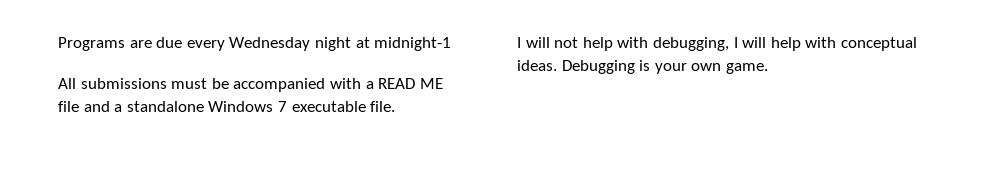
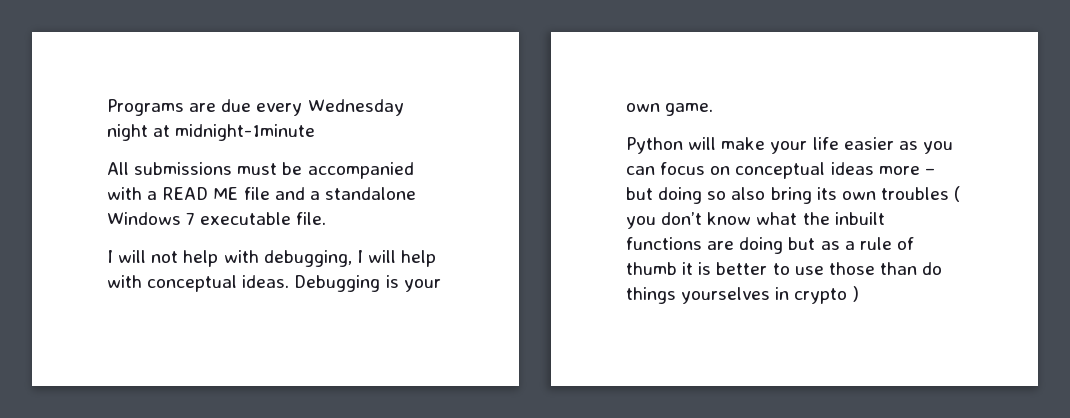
- Programs are due every Wednesday night at midnight-1
+ Programs are due every Wednesday night at midnight-1minute
+ Python will make your life easier as you can focus on conceptual ideas more – but doing so also bring its own troubles ( you don’t know what the inbuilt functions are doing but as a rule of thumb it is better to use those than do things yourselves in crypto )

